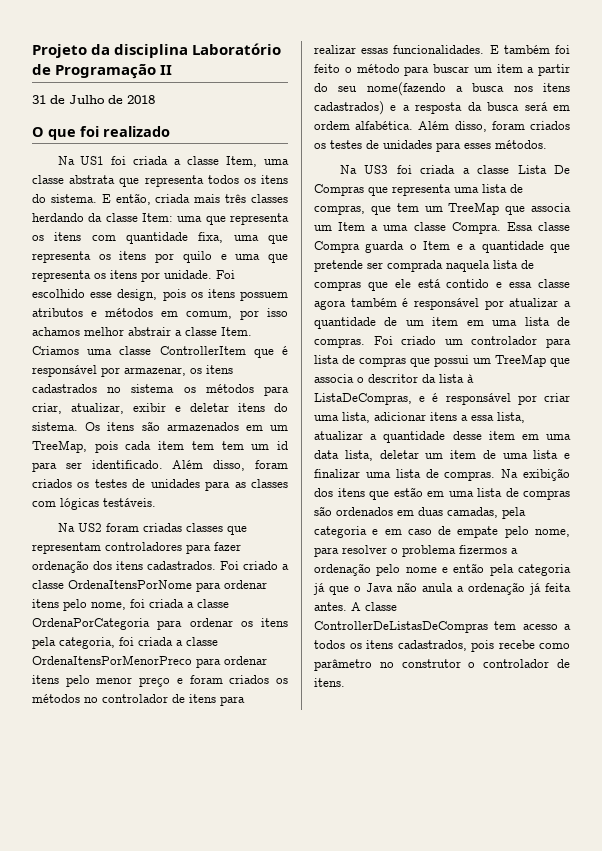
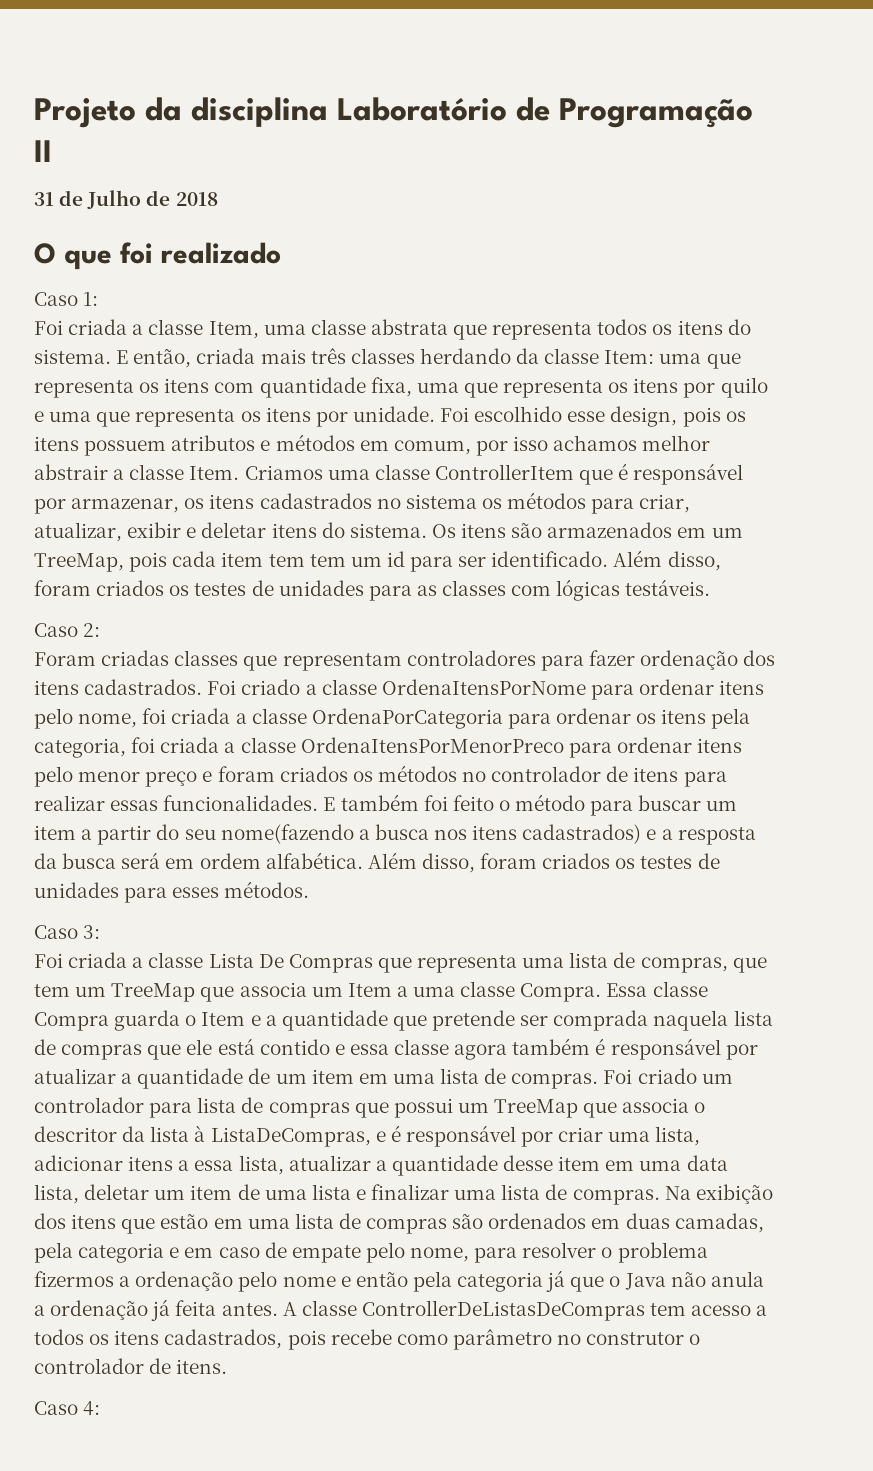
- Na US1 foi criada a classe Item, uma classe abstrata que representa todos os itens do sistema.
+ Caso 1:
+ Foi criada a classe Item, uma classe abstrata que representa todos os itens do sistema.
- Na US2 foram criadas classes que representam controladores para fazer ordenação dos itens cadastrados.
+ Caso 2:
+ Foram criadas classes que representam controladores para fazer ordenação dos itens cadastrados.
- Na US3 foi criada a classe Lista De Compras que representa uma lista de compras, que tem um TreeMap que associa um Item a uma classe Compra.
+ Caso 3:
+ Foi criada a classe Lista De Compras que representa uma lista de compras, que tem um TreeMap que associa um Item a uma classe Compra.
+ Caso 4:

